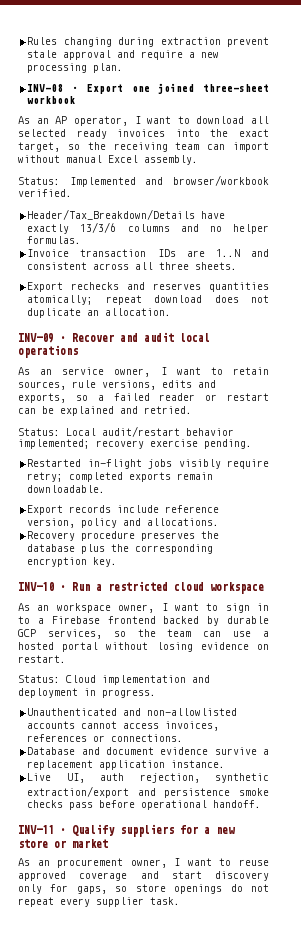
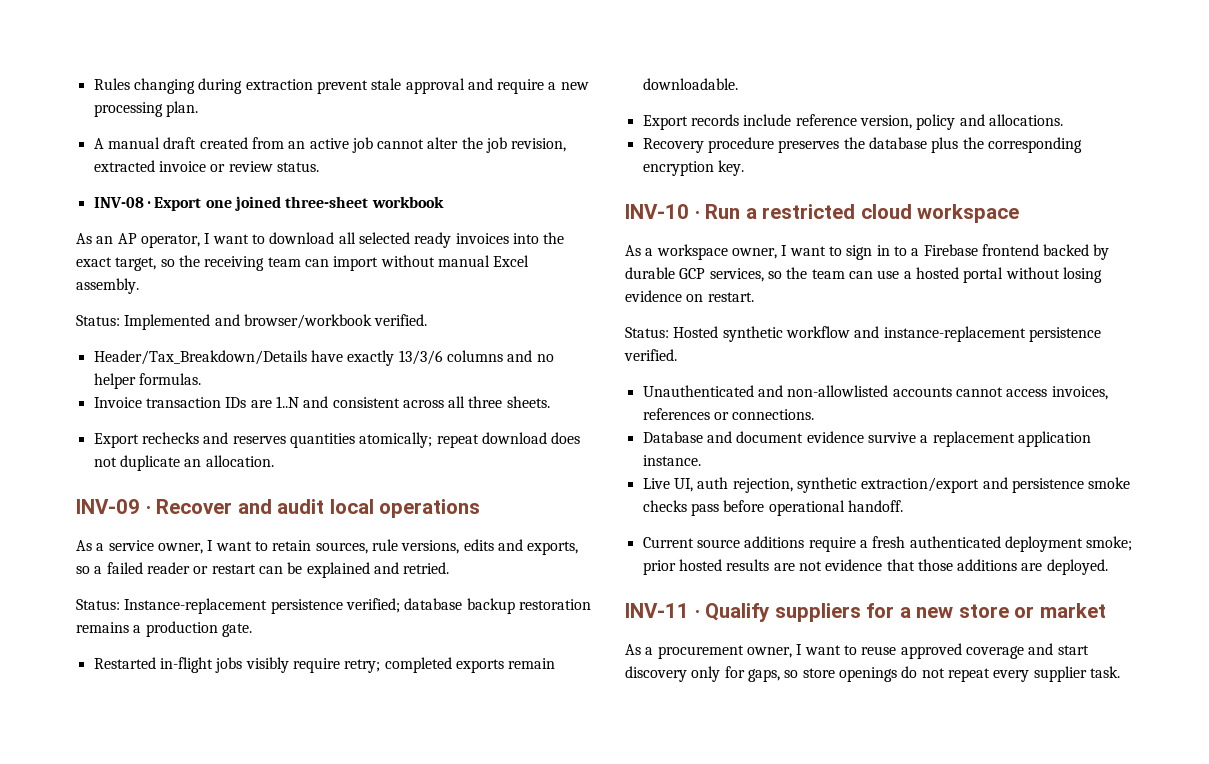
+ A manual draft created from an active job cannot alter the job revision, extracted invoice or review status.
- As an service owner, I want to retain sources, rule versions, edits and exports, so a failed reader or restart can be explained and retried.
+ As a service owner, I want to retain sources, rule versions, edits and exports, so a failed reader or restart can be explained and retried.
- Status: Local audit/restart behavior implemented; recovery exercise pending.
+ Status: Instance-replacement persistence verified; database backup restoration remains a production gate.
- As an workspace owner, I want to sign in to a Firebase frontend backed by durable GCP services, so the team can use a hosted portal without losing evidence on restart.
+ As a workspace owner, I want to sign in to a Firebase frontend backed by durable GCP services, so the team can use a hosted portal without losing evidence on restart.
- Status: Cloud implementation and deployment in progress.
+ Status: Hosted synthetic workflow and instance-replacement persistence verified.
+ Current source additions require a fresh authenticated deployment smoke; prior hosted results are not evidence that those additions are deployed.
- As an procurement owner, I want to reuse approved coverage and start discovery only for gaps, so store openings do not repeat every supplier task.
+ As a procurement owner, I want to reuse approved coverage and start discovery only for gaps, so store openings do not repeat every supplier task.

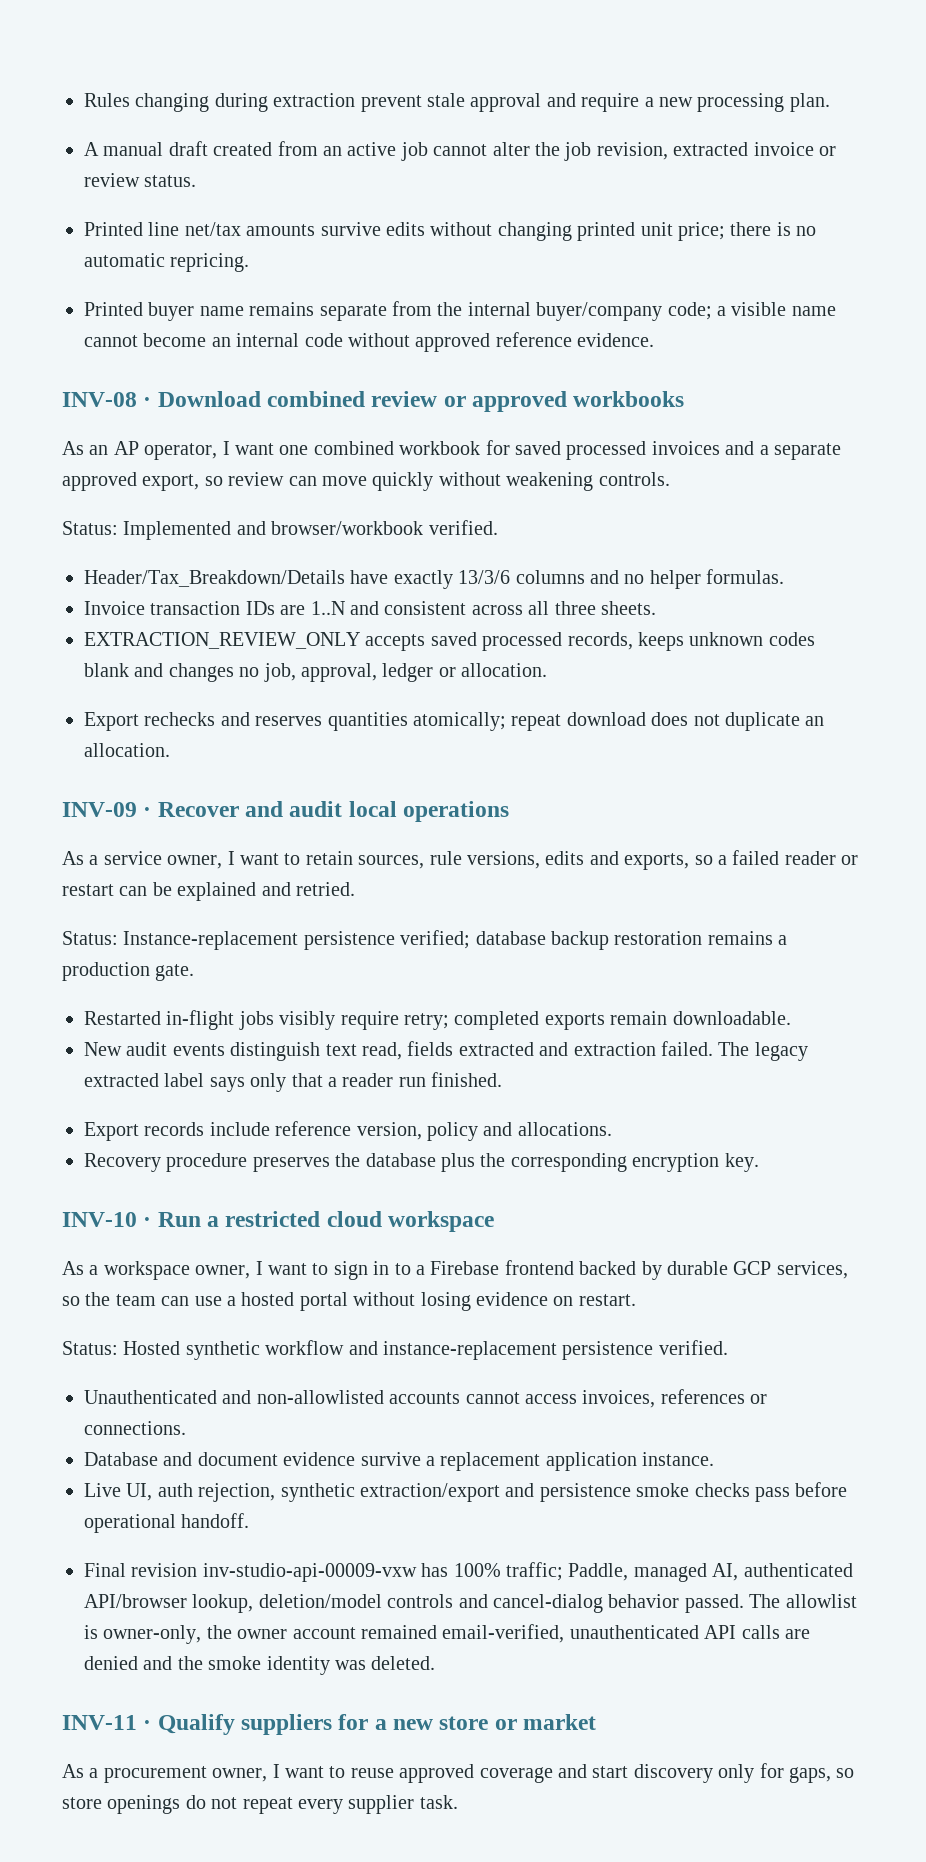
- INV-08 · Export one joined three-sheet workbook
+ Printed line net/tax amounts survive edits without changing printed unit price; there is no automatic repricing.
+ Printed buyer name remains separate from the internal buyer/company code; a visible name cannot become an internal code without approved reference evidence.
+ INV-08 · Download combined review or approved workbooks
- As an AP operator, I want to download all selected ready invoices into the exact target, so the receiving team can import without manual Excel assembly.
+ As an AP operator, I want one combined workbook for saved processed invoices and a separate approved export, so review can move quickly without weakening controls.
+ EXTRACTION_REVIEW_ONLY accepts saved processed records, keeps unknown codes blank and changes no job, approval, ledger or allocation.
+ New audit events distinguish text read, fields extracted and extraction failed. The legacy extracted label says only that a reader run finished.
- Current source additions require a fresh authenticated deployment smoke; prior hosted results are not evidence that those additions are deployed.
+ Final revision inv-studio-api-00009-vxw has 100% traffic; Paddle, managed AI, authenticated API/browser lookup, deletion/model controls and cancel-dialog behavior passed. The allowlist is owner-only, the owner account remained email-verified, unauthenticated API calls are denied and the smoke identity was deleted.

